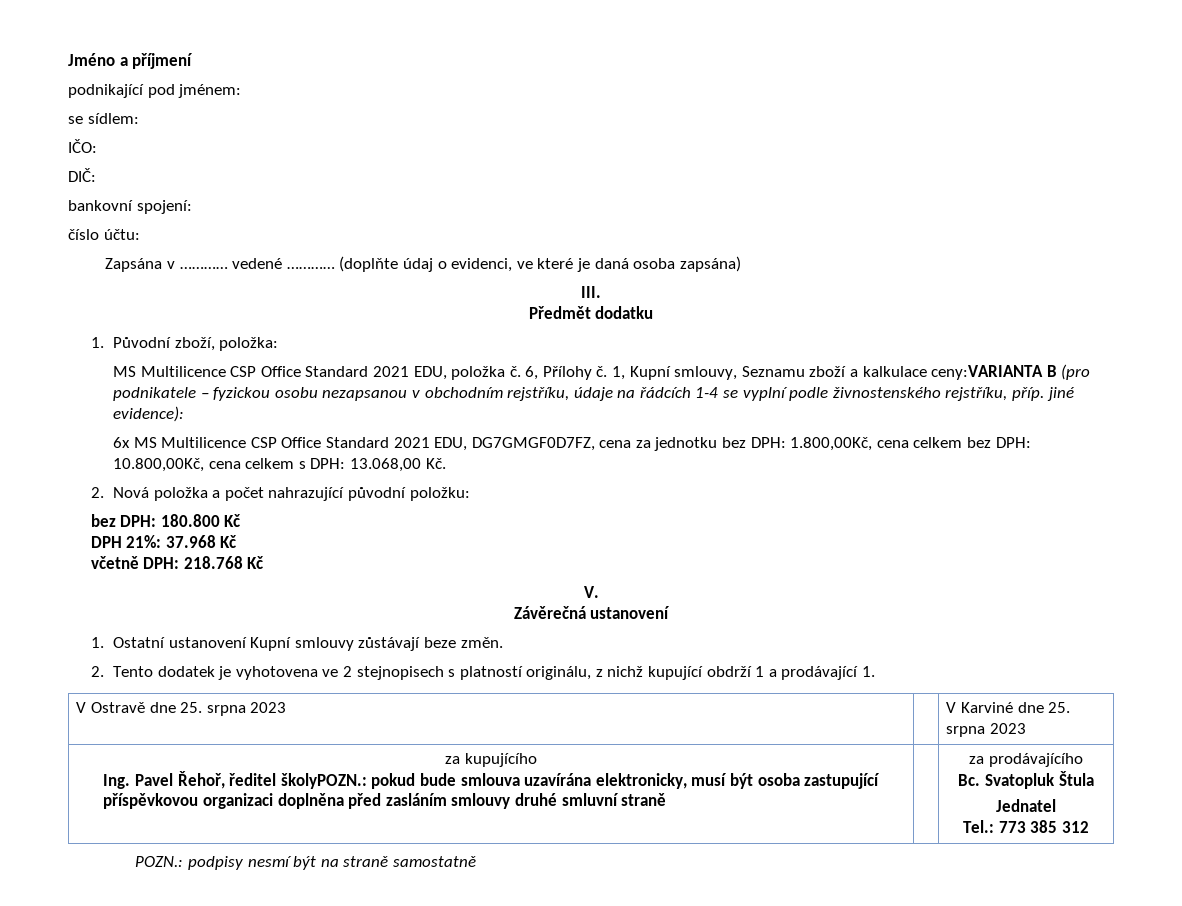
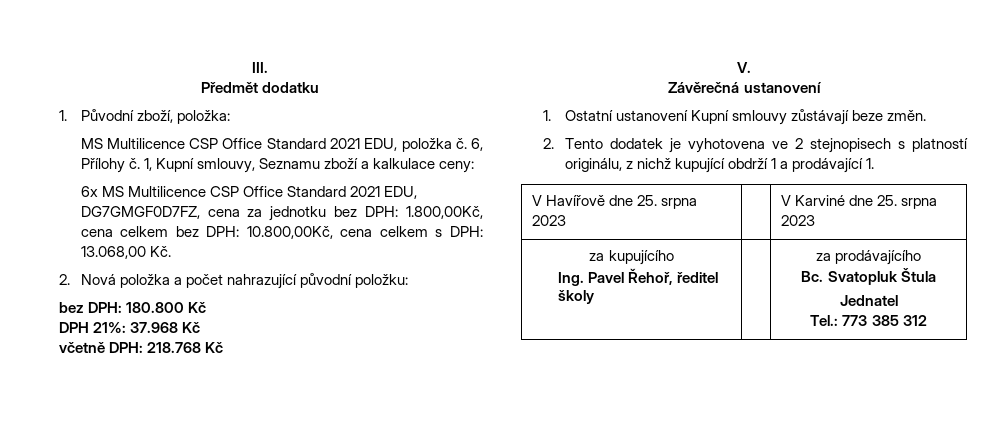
- Jméno a příjmení
- podnikající pod jménem:
- se sídlem:
- IČO:
- DIČ:
- bankovní spojení:
- číslo účtu:
- Zapsána v ………… vedené ………… (doplňte údaj o evidenci, ve které je daná osoba zapsána)
- 1, Kupní smlouvy, Seznamu zboží a kalkulace ceny:VARIANTA B (pro podnikatele – fyzickou osobu nezapsanou v obchodním rejstříku, údaje na řádcích 1-4 se vyplní podle živnostenského rejstříku, příp. jiné evidence):
+ 1, Kupní smlouvy, Seznamu zboží a kalkulace ceny:
- V Ostravě dne 25. srpna 2023 | | V Karviné dne 25. srpna 2023
+ V Havířově dne 25. srpna 2023 | | V Karviné dne 25. srpna 2023
  za kupujícího
- Ing. Pavel Řehoř, ředitel školyPOZN.: pokud bude smlouva uzavírána elektronicky, musí být osoba zastupující příspěvkovou organizaci doplněna před zasláním smlouvy druhé smluvní straně | | za prodávajícího
+ Ing. Pavel Řehoř, ředitel školy | | za prodávajícího
- POZN.: podpisy nesmí být na straně samostatně

